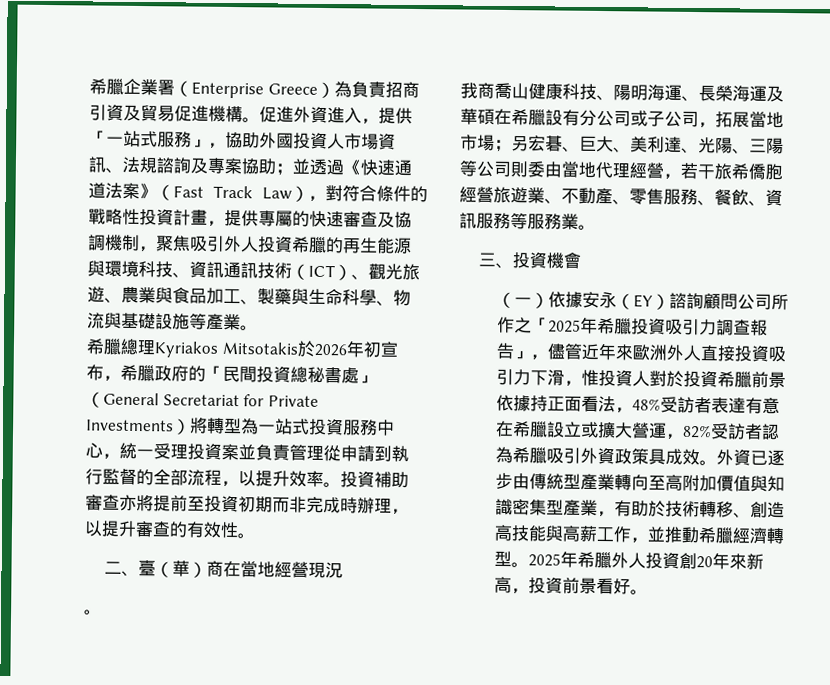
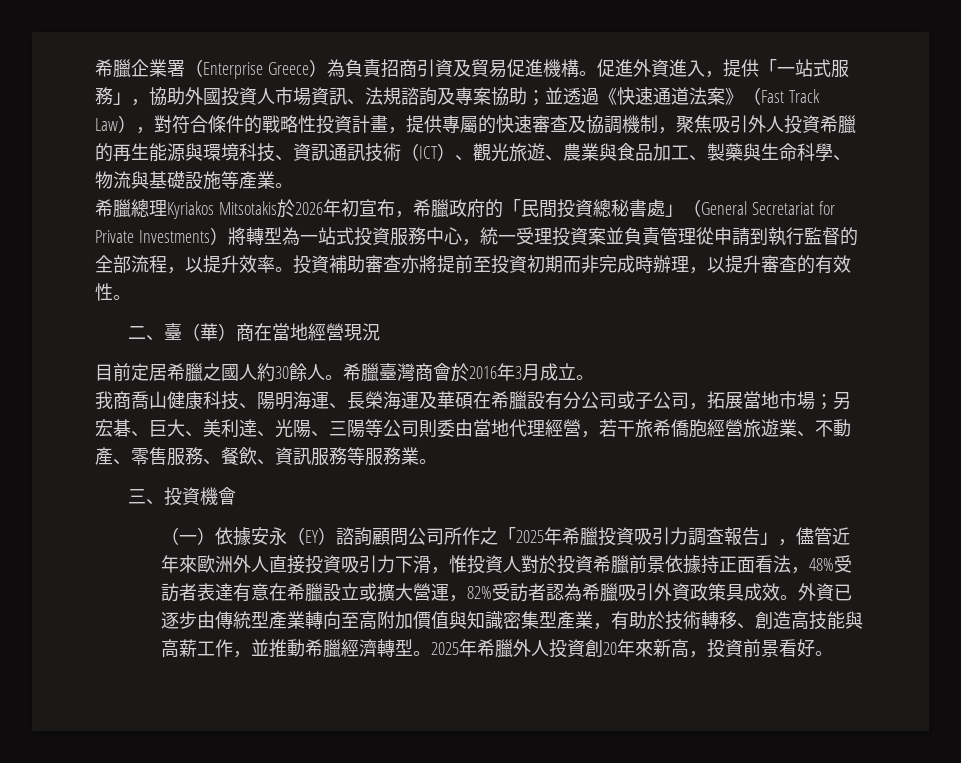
  二、臺（華）商在當地經營現況
- 。
+ 目前定居希臘之國人約30餘人。希臘臺灣商會於2016年3月成立。

